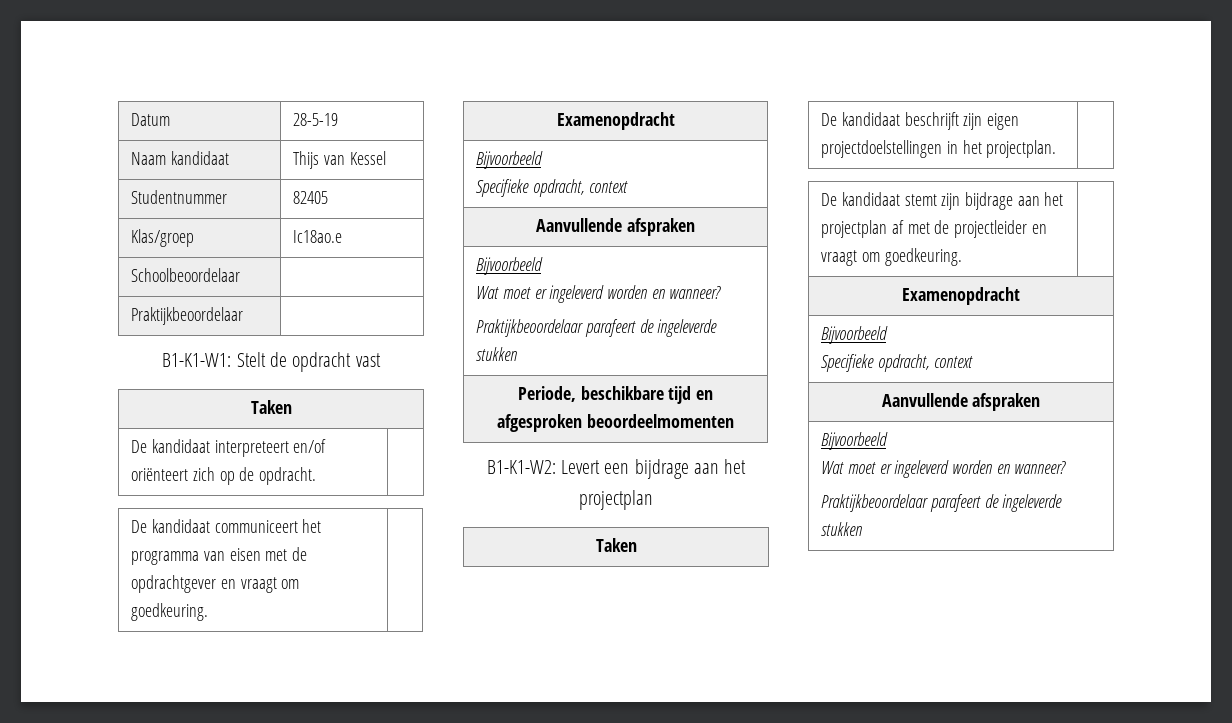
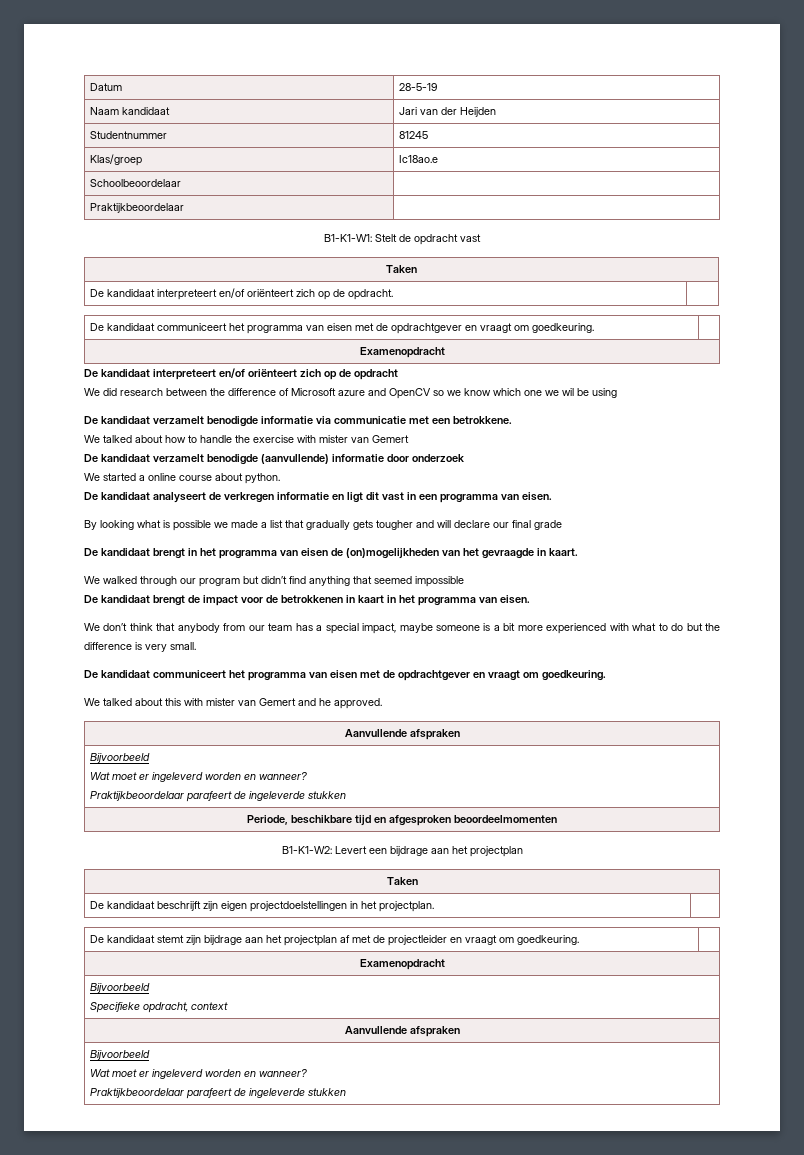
- Naam kandidaat | Thijs van Kessel
+ Naam kandidaat | Jari van der Heijden
- Studentnummer | 82405
+ Studentnummer | 81245
  De kandidaat communiceert het programma van eisen met de opdrachtgever en vraagt om goedkeuring. |
  Examenopdracht
- Bijvoorbeeld
- Specifieke opdracht, context
+ De kandidaat interpreteert en/of oriënteert zich op de opdracht
+ We did research between the difference of Microsoft azure and OpenCV so we know which one we wil be using
+ De kandidaat verzamelt benodigde informatie via communicatie met een betrokkene.
+ We talked about how to handle the exercise with mister van Gemert
+ De kandidaat verzamelt benodigde (aanvullende) informatie door onderzoek
+ We started a online course about python.
+ De kandidaat analyseert de verkregen informatie en ligt dit vast in een programma van eisen.
+ By looking what is possible we made a list that gradually gets tougher and will declare our final grade
+ De kandidaat brengt in het programma van eisen de (on)mogelijkheden van het gevraagde in kaart.
+ We walked through our program but didn’t find anything that seemed impossible
+ De kandidaat brengt de impact voor de betrokkenen in kaart in het programma van eisen.
+ We don’t think that anybody from our team has a special impact, maybe someone is a bit more experienced with what to do but the difference is very small.
+ De kandidaat communiceert het programma van eisen met de opdrachtgever en vraagt om goedkeuring.
+ We talked about this with mister van Gemert and he approved.

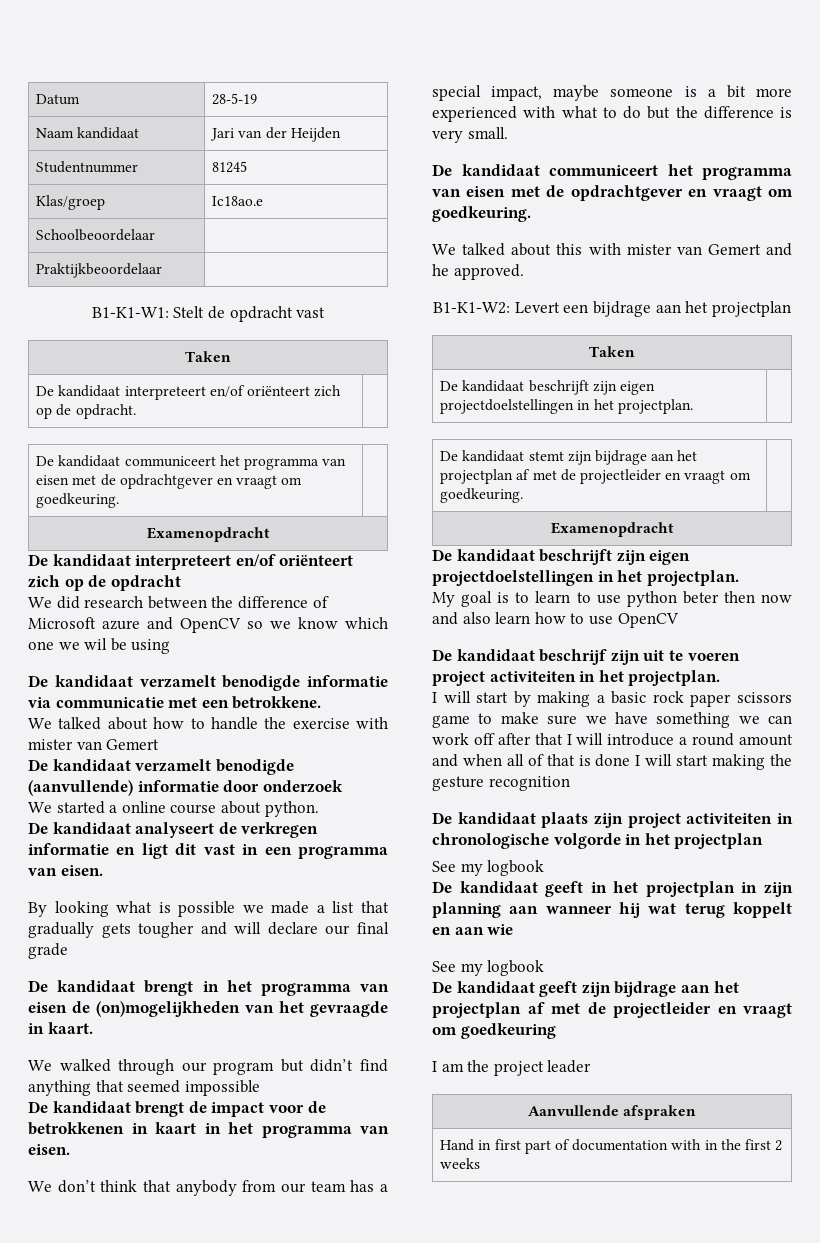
  We talked about this with mister van Gemert and he approved.
- Aanvullende afspraken
- Bijvoorbeeld
- Wat moet er ingeleverd worden en wanneer?
- Praktijkbeoordelaar parafeert de ingeleverde stukken
- Periode, beschikbare tijd en afgesproken beoordeelmomenten
  De kandidaat stemt zijn bijdrage aan het projectplan af met de projectleider en vraagt om goedkeuring. |
  Examenopdracht
- Bijvoorbeeld
- Specifieke opdracht, context
+ De kandidaat beschrijft zijn eigen projectdoelstellingen in het projectplan.
+ My goal is to learn to use python beter then now and also learn how to use OpenCV
+ De kandidaat beschrijf zijn uit te voeren project activiteiten in het projectplan.
+ I will start by making a basic rock paper scissors game to make sure we have something we can work off after that I will introduce a round amount and when all of that is done I will start making the gesture recognition
+ De kandidaat plaats zijn project activiteiten in chronologische volgorde in het projectplan
+ See my logbook
+ De kandidaat geeft in het projectplan in zijn planning aan wanneer hij wat terug koppelt en aan wie
+ See my logbook
+ De kandidaat geeft zijn bijdrage aan het projectplan af met de projectleider en vraagt om goedkeuring
+ I am the project leader
  Aanvullende afspraken
- Bijvoorbeeld
- Wat moet er ingeleverd worden en wanneer?
- Praktijkbeoordelaar parafeert de ingeleverde stukken
+ Hand in first part of documentation with in the first 2 weeks

